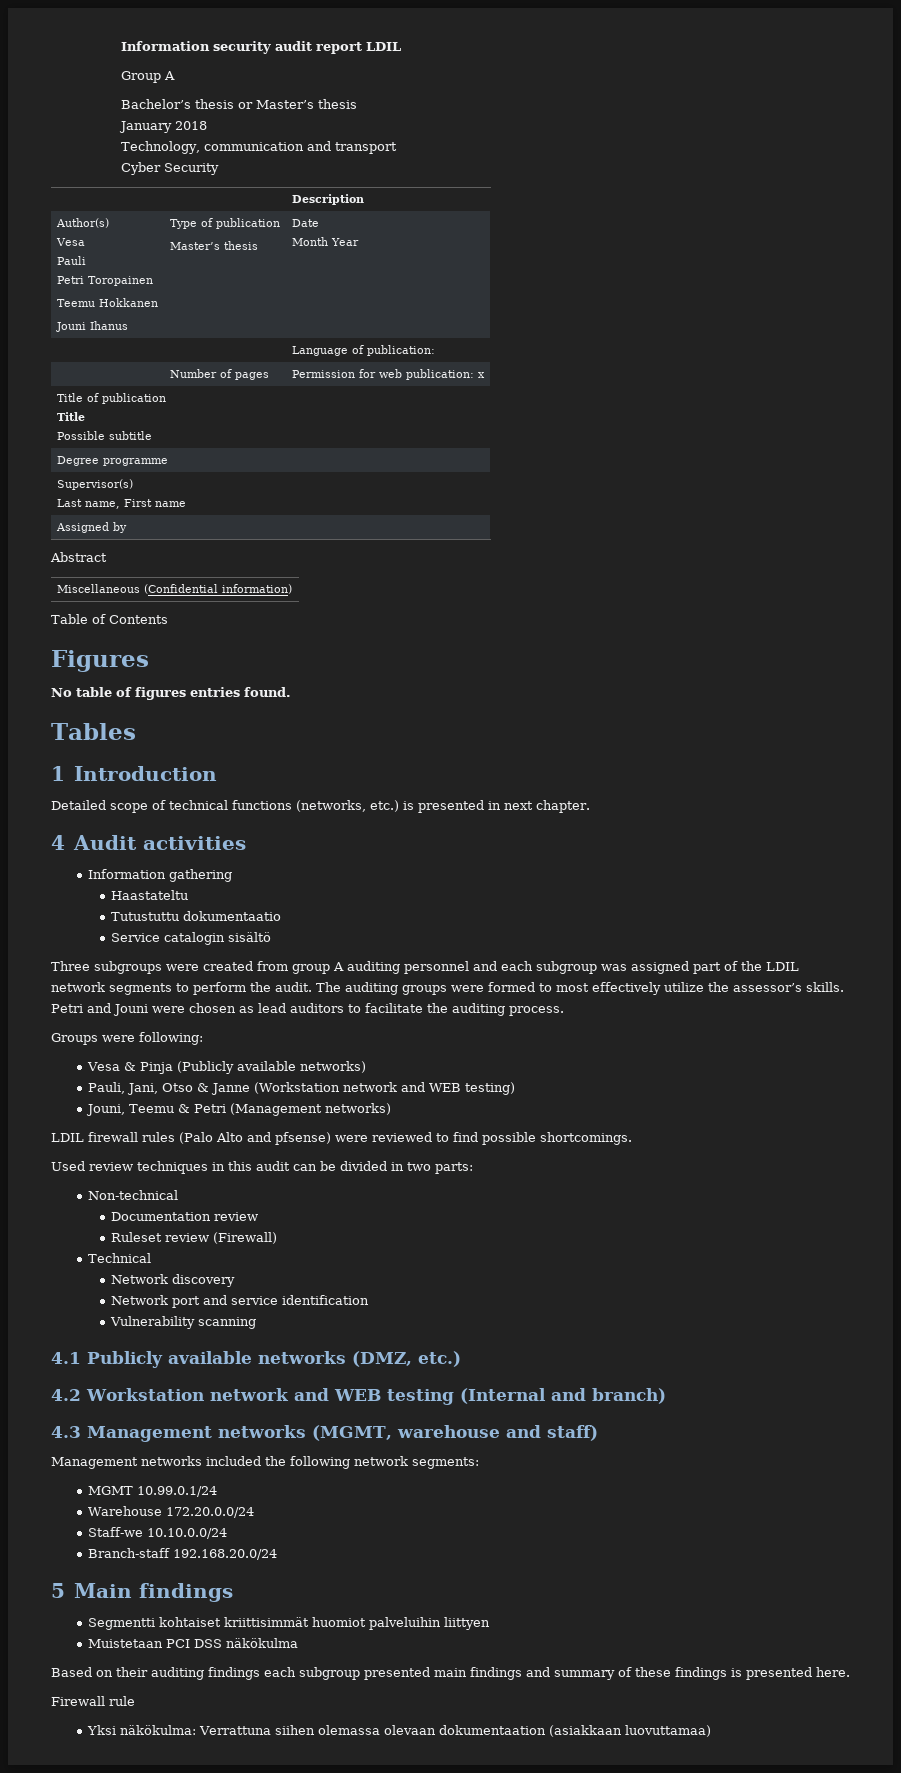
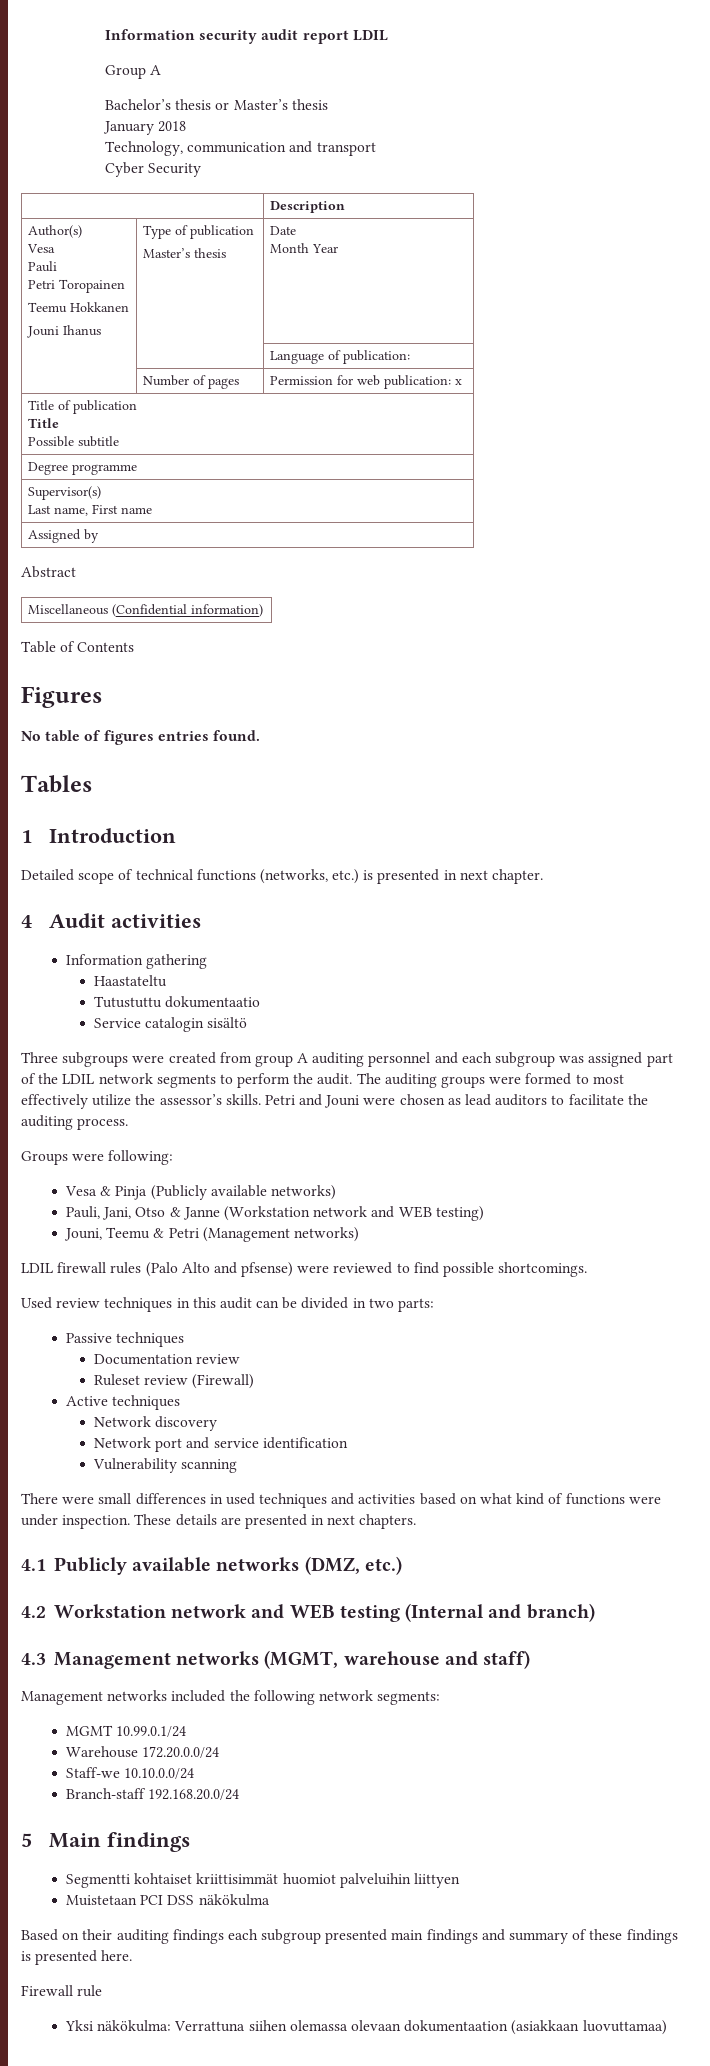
- Non-technical
+ Passive techniques
- Technical
+ Active techniques
+ There were small differences in used techniques and activities based on what kind of functions were under inspection. These details are presented in next chapters.

